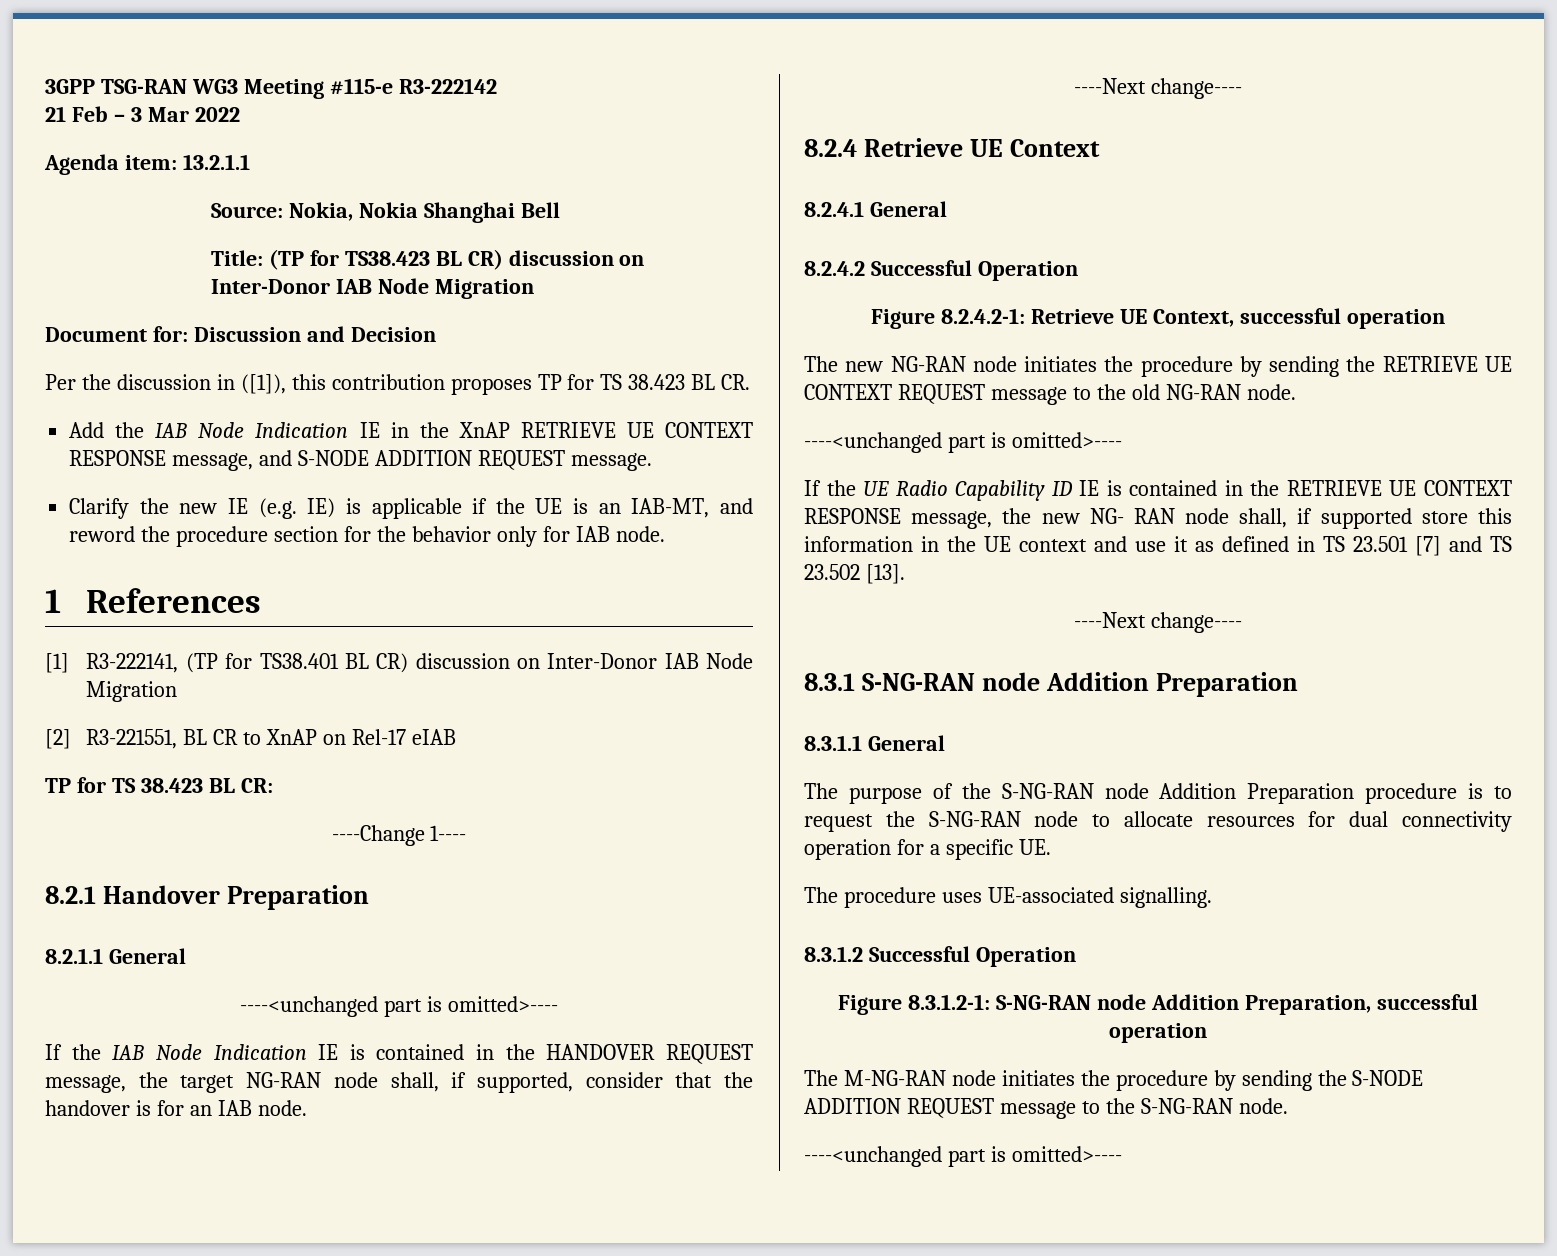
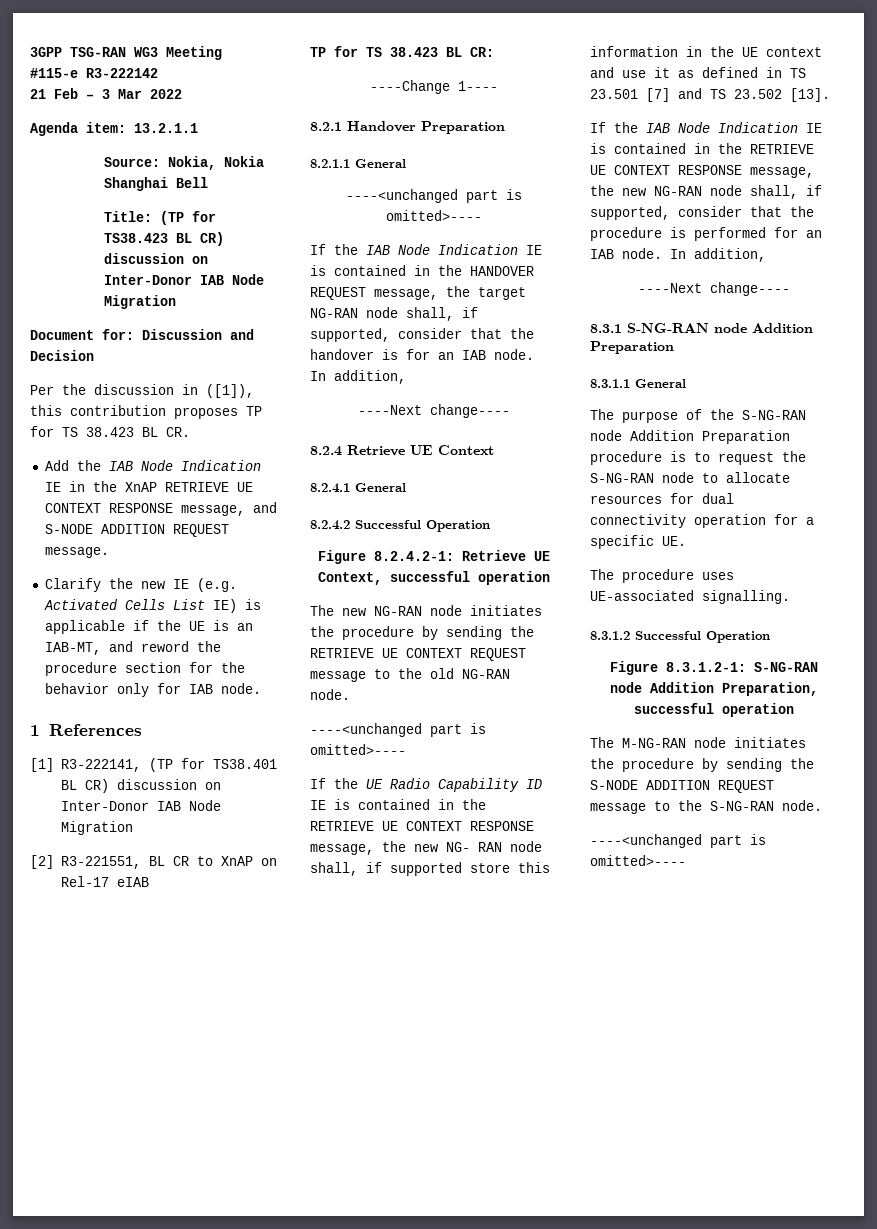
- Clarify the new IE (e.g. IE) is applicable if the UE is an IAB-MT, and reword the procedure section for the behavior only for IAB node.
+ Clarify the new IE (e.g. Activated Cells List IE) is applicable if the UE is an IAB-MT, and reword the procedure section for the behavior only for IAB node.
- If the IAB Node Indication IE is contained in the HANDOVER REQUEST message, the target NG-RAN node shall, if supported, consider that the handover is for an IAB node.
+ If the IAB Node Indication IE is contained in the HANDOVER REQUEST message, the target NG-RAN node shall, if supported, consider that the handover is for an IAB node. In addition,
+ If the IAB Node Indication IE is contained in the RETRIEVE UE CONTEXT RESPONSE message, the new NG-RAN node shall, if supported, consider that the procedure is performed for an IAB node. In addition,

